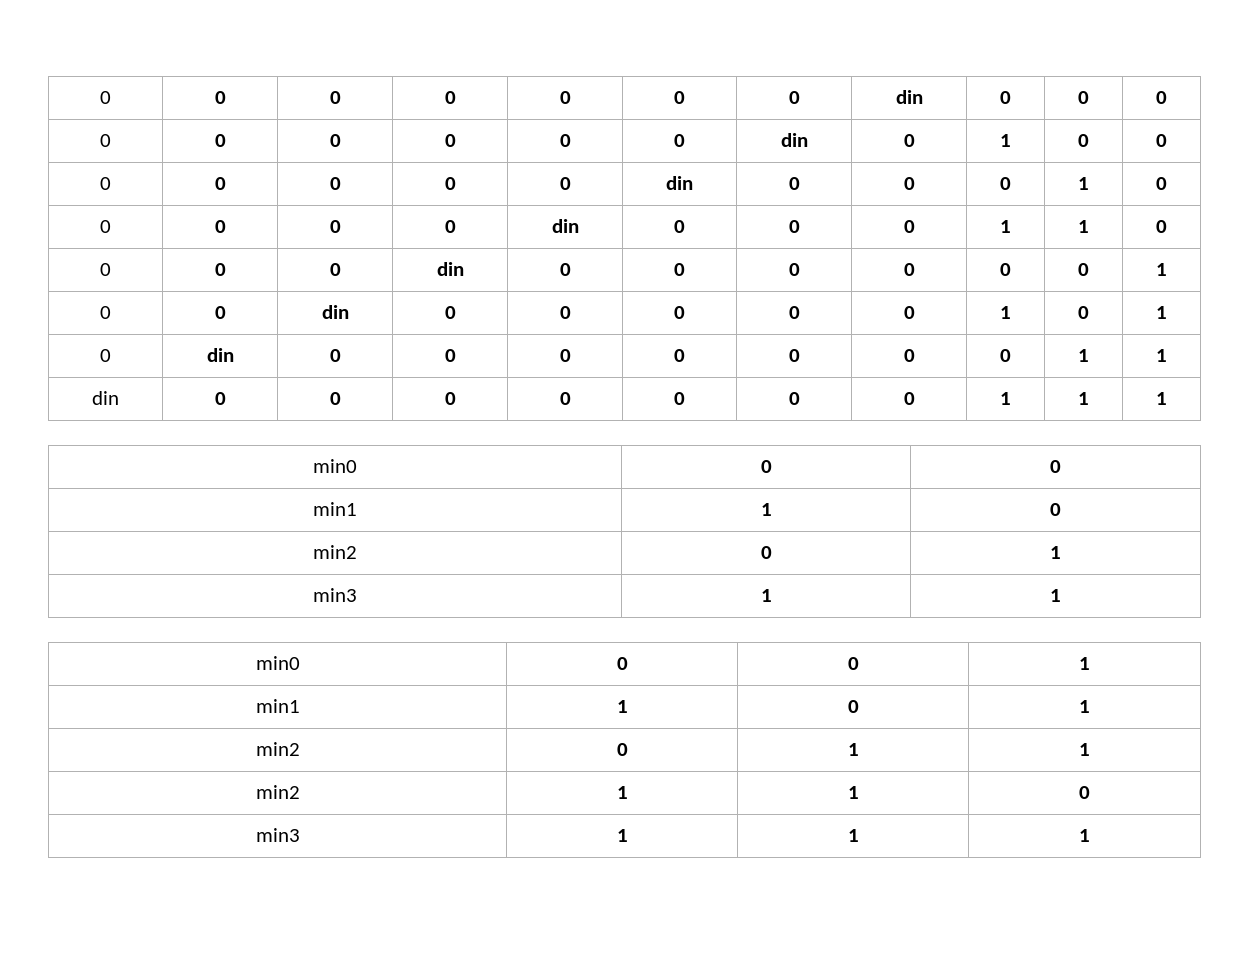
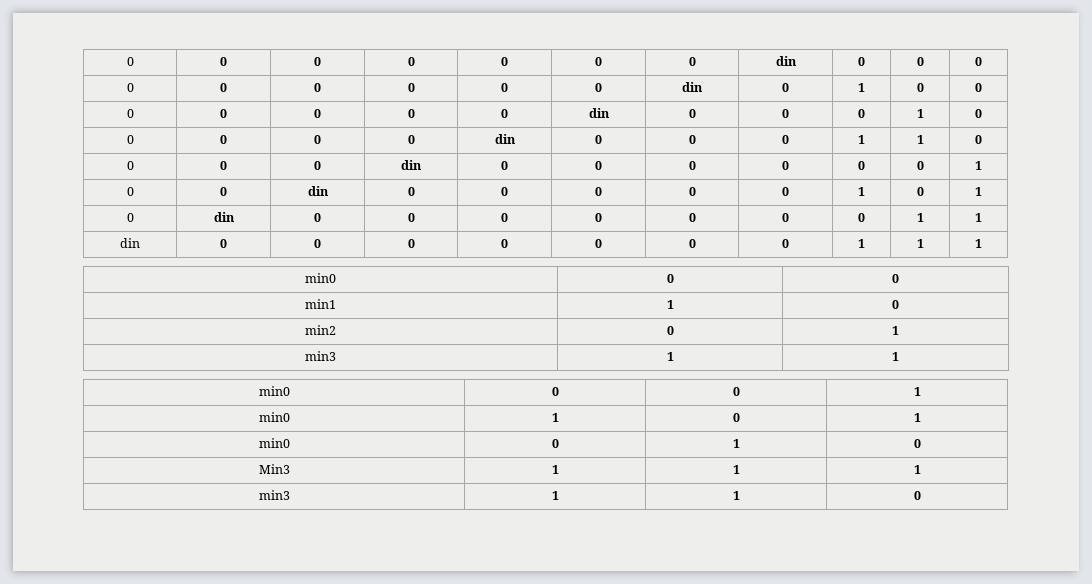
- min1 | 1 | 0 | 1
- min2 | 0 | 1 | 1
- min2 | 1 | 1 | 0
+ min0 | 1 | 0 | 1
+ min0 | 0 | 1 | 0
+ Min3 | 1 | 1 | 1
- min3 | 1 | 1 | 1
+ min3 | 1 | 1 | 0

